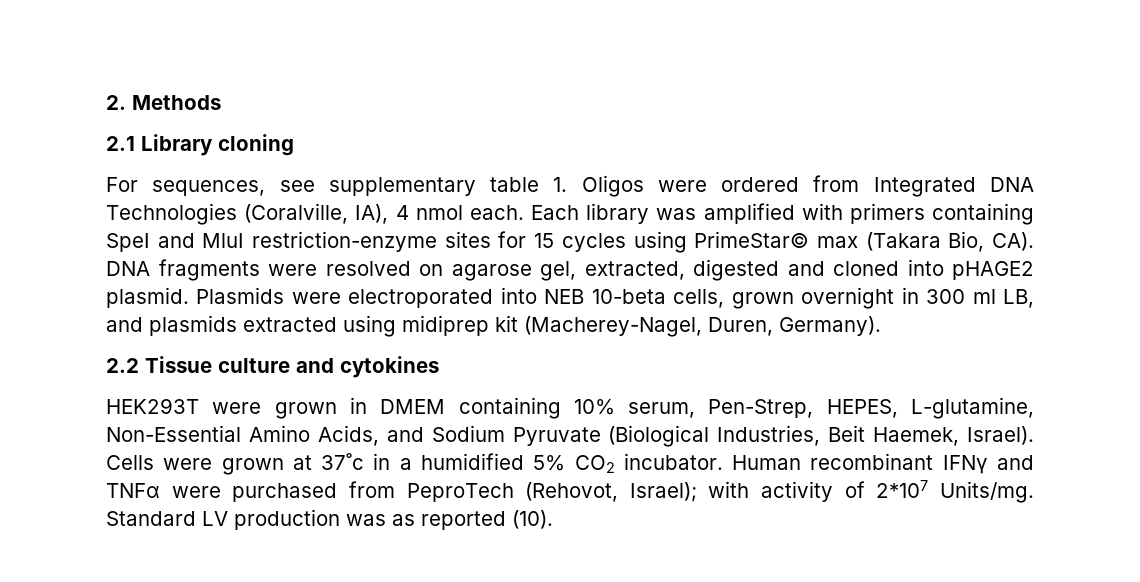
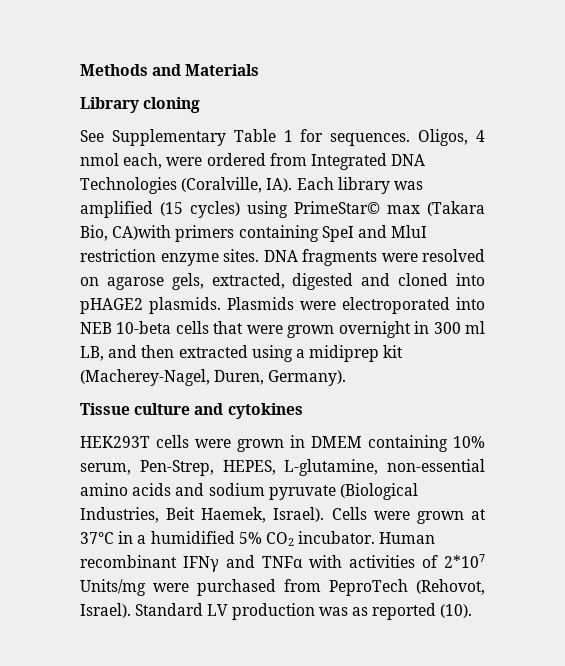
- 2. Methods
- 2.1 Library cloning
+ Methods and Materials
+ Library cloning
- For sequences, see supplementary table 1. Oligos were ordered from Integrated DNA Technologies (Coralville, IA), 4 nmol each. Each library was amplified with primers containing SpeI and MluI restriction-enzyme sites for 15 cycles using PrimeStar© max (Takara Bio, CA). DNA fragments were resolved on agarose gel, extracted, digested and cloned into pHAGE2 plasmid.
+ See Supplementary Table 1 for sequences. Oligos, 4 nmol each, were ordered from Integrated DNA Technologies (Coralville, IA). Each library was amplified (15 cycles) using PrimeStar© max (Takara Bio, CA)with primers containing SpeI and MluI restriction enzyme sites. DNA fragments were resolved on agarose gels, extracted, digested and cloned into pHAGE2 plasmids.
- Plasmids were electroporated into NEB 10-beta cells, grown overnight in 300 ml LB, and plasmids extracted using midiprep kit (Macherey-Nagel, Duren, Germany).
+ Plasmids were electroporated into NEB 10-beta cells that were grown overnight in 300 ml LB, and then extracted using a midiprep kit (Macherey-Nagel, Duren, Germany).
- 2.2 Tissue culture and cytokines
+ Tissue culture and cytokines
- HEK293T were grown in DMEM containing 10% serum, Pen-Strep, HEPES, L-glutamine, Non-Essential Amino Acids, and Sodium Pyruvate (Biological Industries, Beit Haemek, Israel).
+ HEK293T cells were grown in DMEM containing 10% serum, Pen-Strep, HEPES, L-glutamine, non-essential amino acids and sodium pyruvate (Biological Industries, Beit Haemek, Israel).
- Cells were grown at 37˚c in a humidified 5% CO2 incubator.
+ Cells were grown at 37°C in a humidified 5% CO2 incubator.
- Human recombinant IFNγ and TNFα were purchased from PeproTech (Rehovot, Israel); with activity of 2*107 Units/mg.
+ Human recombinant IFNγ and TNFα with activities of 2*107 Units/mg were purchased from PeproTech (Rehovot, Israel).

